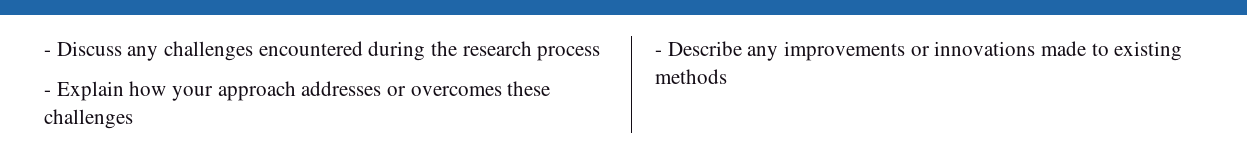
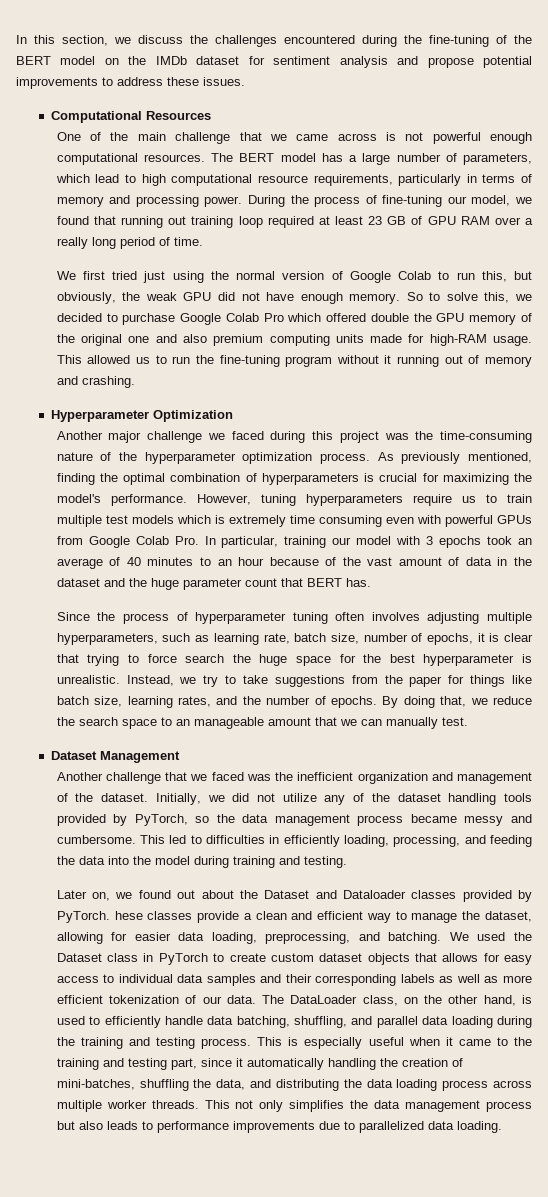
- - Discuss any challenges encountered during the research process
- - Explain how your approach addresses or overcomes these challenges
- - Describe any improvements or innovations made to existing methods
+ In this section, we discuss the challenges encountered during the fine-tuning of the BERT model on the IMDb dataset for sentiment analysis and propose potential improvements to address these issues.
+ Computational Resources
+ One of the main challenge that we came across is not powerful enough computational resources. The BERT model has a large number of parameters, which lead to high computational resource requirements, particularly in terms of memory and processing power. During the process of fine-tuning our model, we found that running out training loop required at least 23 GB of GPU RAM over a really long period of time.
+ We first tried just using the normal version of Google Colab to run this, but obviously, the weak GPU did not have enough memory. So to solve this, we decided to purchase Google Colab Pro which offered double the GPU memory of the original one and also premium computing units made for high-RAM usage. This allowed us to run the fine-tuning program without it running out of memory and crashing.
+ Hyperparameter Optimization
+ Another major challenge we faced during this project was the time-consuming nature of the hyperparameter optimization process. As previously mentioned, finding the optimal combination of hyperparameters is crucial for maximizing the model's performance. However, tuning hyperparameters require us to train multiple test models which is extremely time consuming even with powerful GPUs from Google Colab Pro. In particular, training our model with 3 epochs took an average of 40 minutes to an hour because of the vast amount of data in the dataset and the huge parameter count that BERT has.
+ Since the process of hyperparameter tuning often involves adjusting multiple hyperparameters, such as learning rate, batch size, number of epochs, it is clear that trying to force search the huge space for the best hyperparameter is unrealistic. Instead, we try to take suggestions from the paper for things like batch size, learning rates, and the number of epochs. By doing that, we reduce the search space to an manageable amount that we can manually test.
+ Dataset Management
+ Another challenge that we faced was the inefficient organization and management of the dataset. Initially, we did not utilize any of the dataset handling tools provided by PyTorch, so the data management process became messy and cumbersome. This led to difficulties in efficiently loading, processing, and feeding the data into the model during training and testing.
+ Later on, we found out about the Dataset and Dataloader classes provided by PyTorch. hese classes provide a clean and efficient way to manage the dataset, allowing for easier data loading, preprocessing, and batching. We used the Dataset class in PyTorch to create custom dataset objects that allows for easy access to individual data samples and their corresponding labels as well as more efficient tokenization of our data. The DataLoader class, on the other hand, is used to efficiently handle data batching, shuffling, and parallel data loading during the training and testing process. This is especially useful when it came to the training and testing part, since it automatically handling the creation of mini-batches, shuffling the data, and distributing the data loading process across multiple worker threads. This not only simplifies the data management process but also leads to performance improvements due to parallelized data loading.

